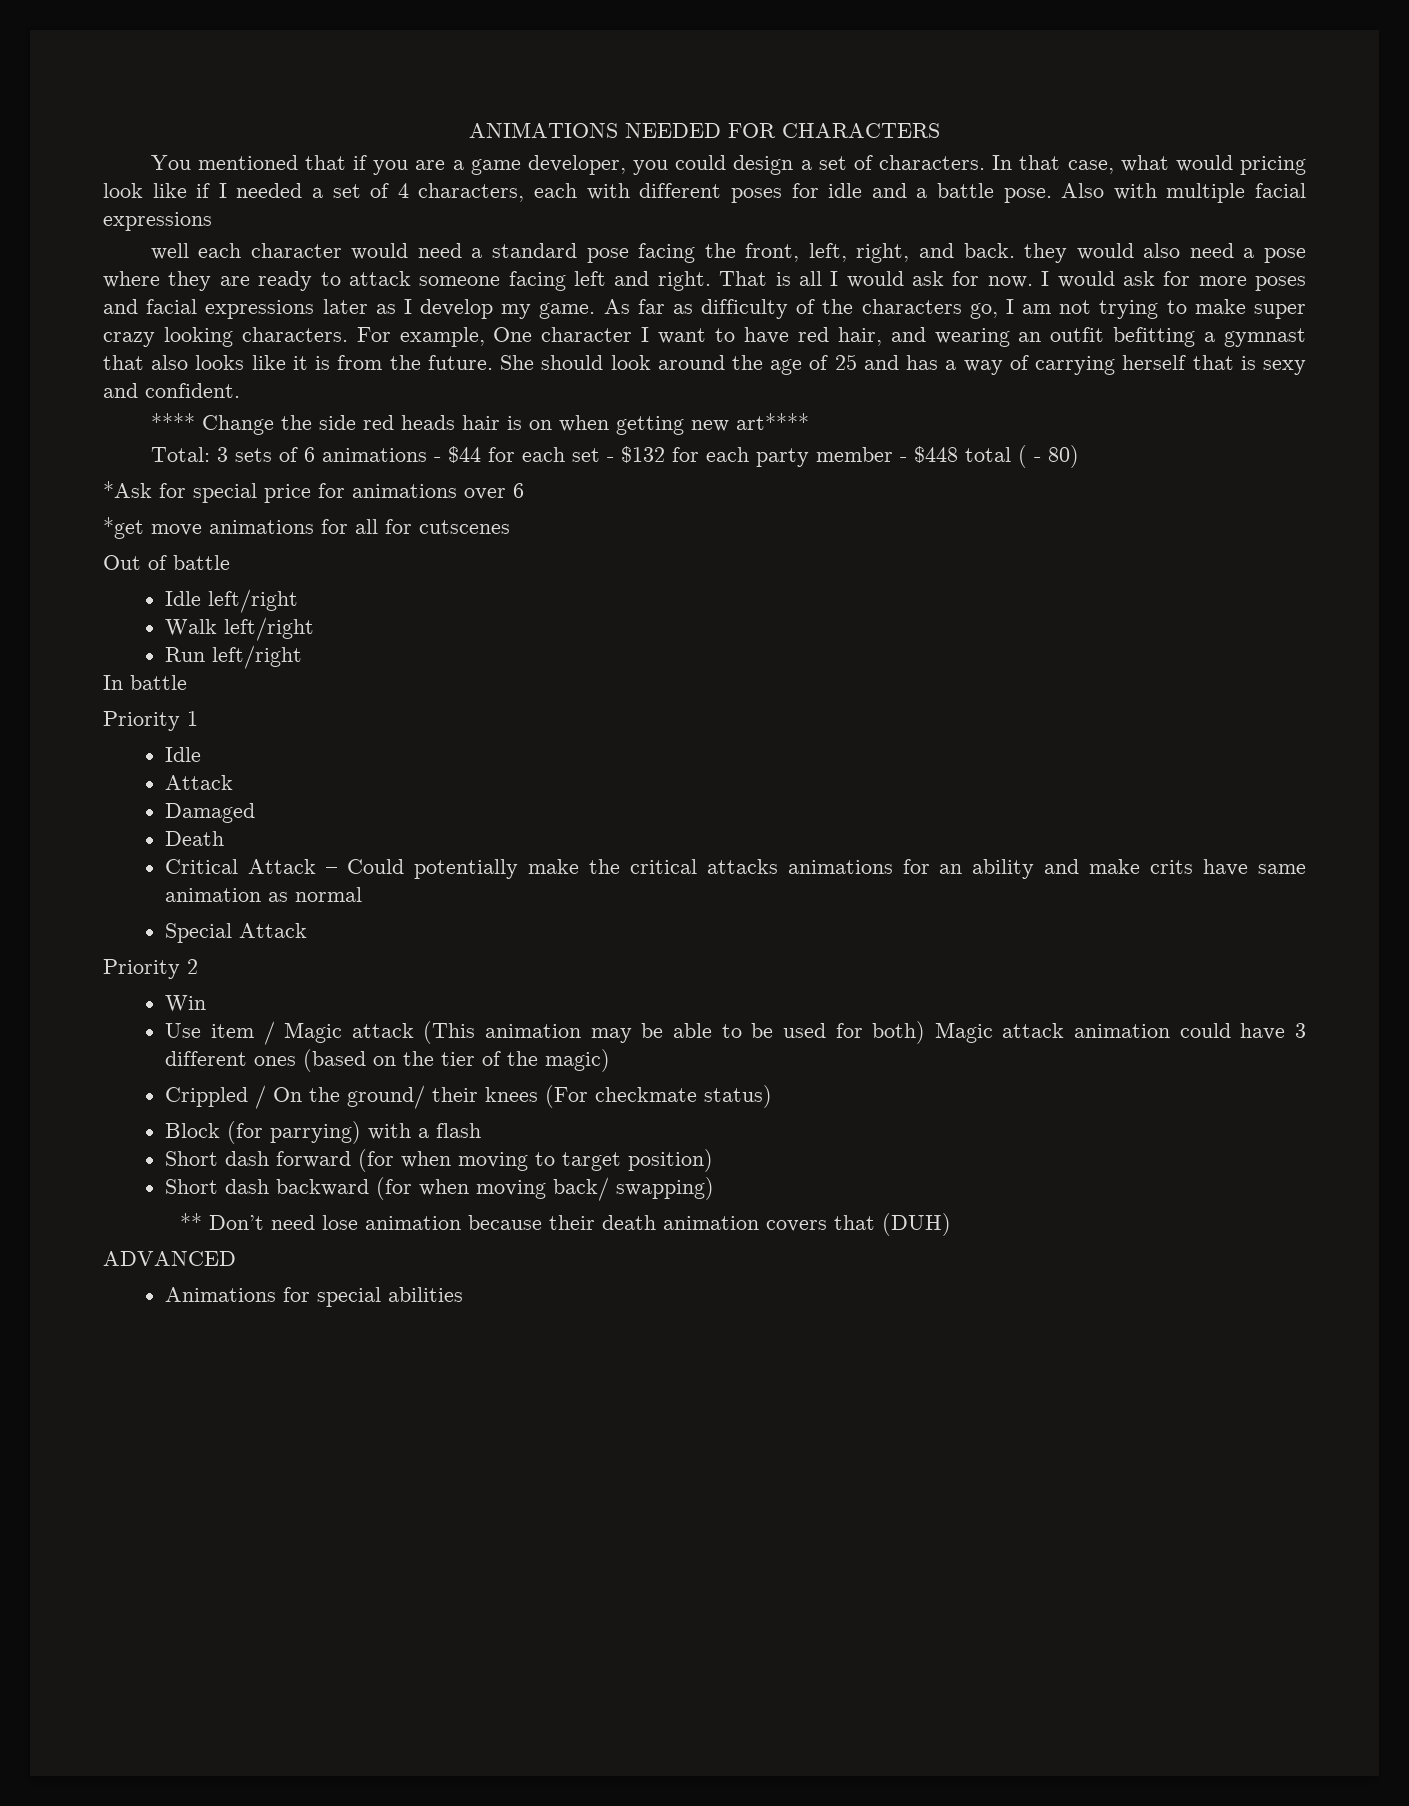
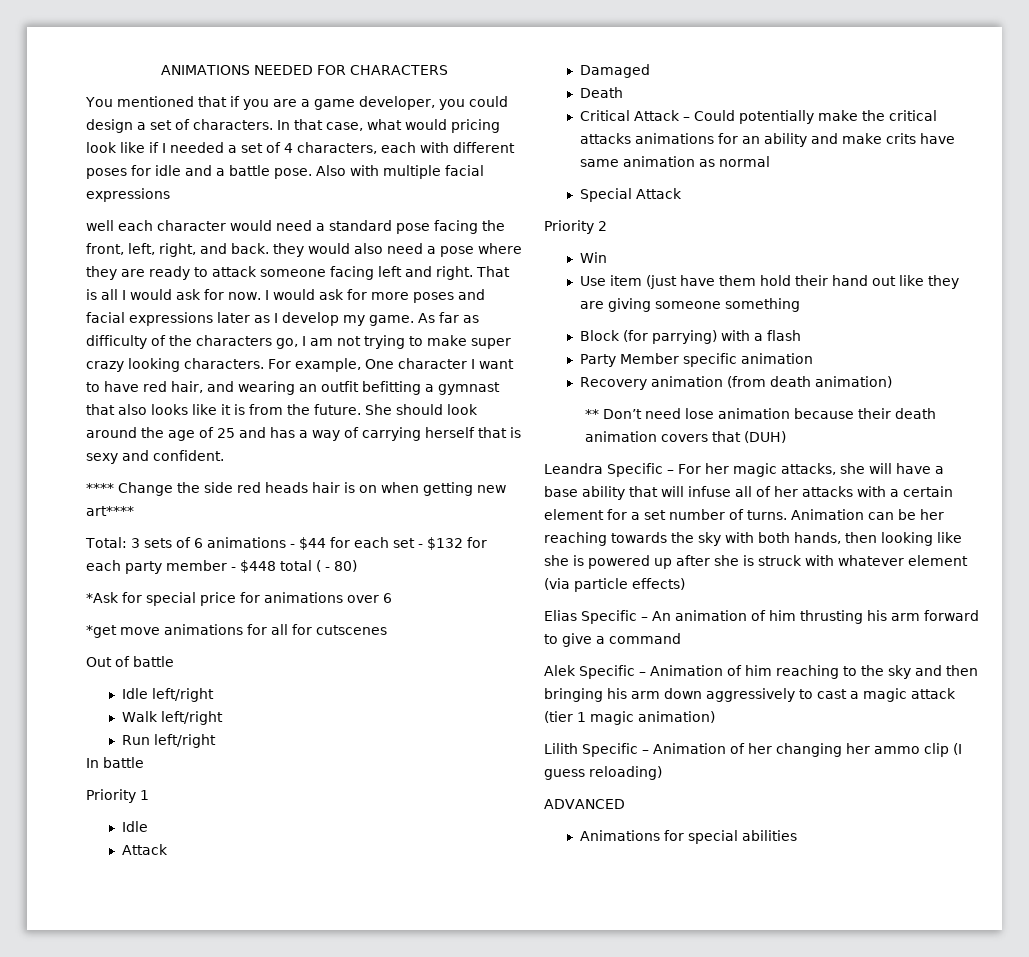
- Use item / Magic attack (This animation may be able to be used for both) Magic attack animation could have 3 different ones (based on the tier of the magic)
- Crippled / On the ground/ their knees (For checkmate status)
+ Use item (just have them hold their hand out like they are giving someone something
- Short dash forward (for when moving to target position)
- Short dash backward (for when moving back/ swapping)
+ Party Member specific animation
+ Recovery animation (from death animation)
+ Leandra Specific – For her magic attacks, she will have a base ability that will infuse all of her attacks with a certain element for a set number of turns. Animation can be her reaching towards the sky with both hands, then looking like she is powered up after she is struck with whatever element (via particle effects)
+ Elias Specific – An animation of him thrusting his arm forward to give a command
+ Alek Specific – Animation of him reaching to the sky and then bringing his arm down aggressively to cast a magic attack (tier 1 magic animation)
+ Lilith Specific – Animation of her changing her ammo clip (I guess reloading)

